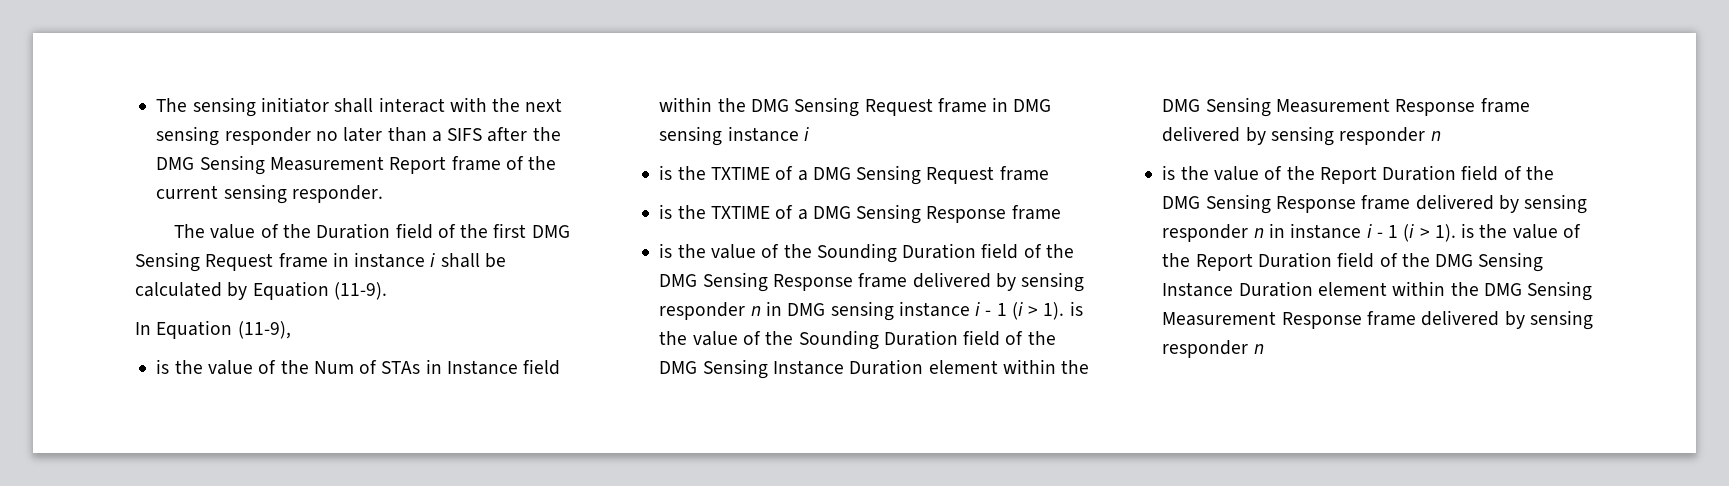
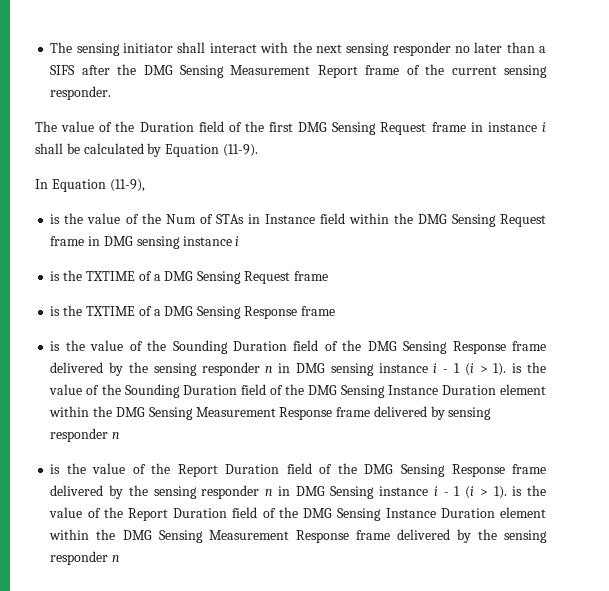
- is the value of the Sounding Duration field of the DMG Sensing Response frame delivered by sensing responder n in DMG sensing instance i - 1 (i > 1). is the value of the Sounding Duration field of the DMG Sensing Instance Duration element within the DMG Sensing Measurement Response frame delivered by sensing responder n
+ is the value of the Sounding Duration field of the DMG Sensing Response frame delivered by the sensing responder n in DMG sensing instance i - 1 (i > 1). is the value of the Sounding Duration field of the DMG Sensing Instance Duration element within the DMG Sensing Measurement Response frame delivered by sensing responder n
- is the value of the Report Duration field of the DMG Sensing Response frame delivered by sensing responder n in instance i - 1 (i > 1). is the value of the Report Duration field of the DMG Sensing Instance Duration element within the DMG Sensing Measurement Response frame delivered by sensing responder n
+ is the value of the Report Duration field of the DMG Sensing Response frame delivered by the sensing responder n in DMG Sensing instance i - 1 (i > 1). is the value of the Report Duration field of the DMG Sensing Instance Duration element within the DMG Sensing Measurement Response frame delivered by the sensing responder n

